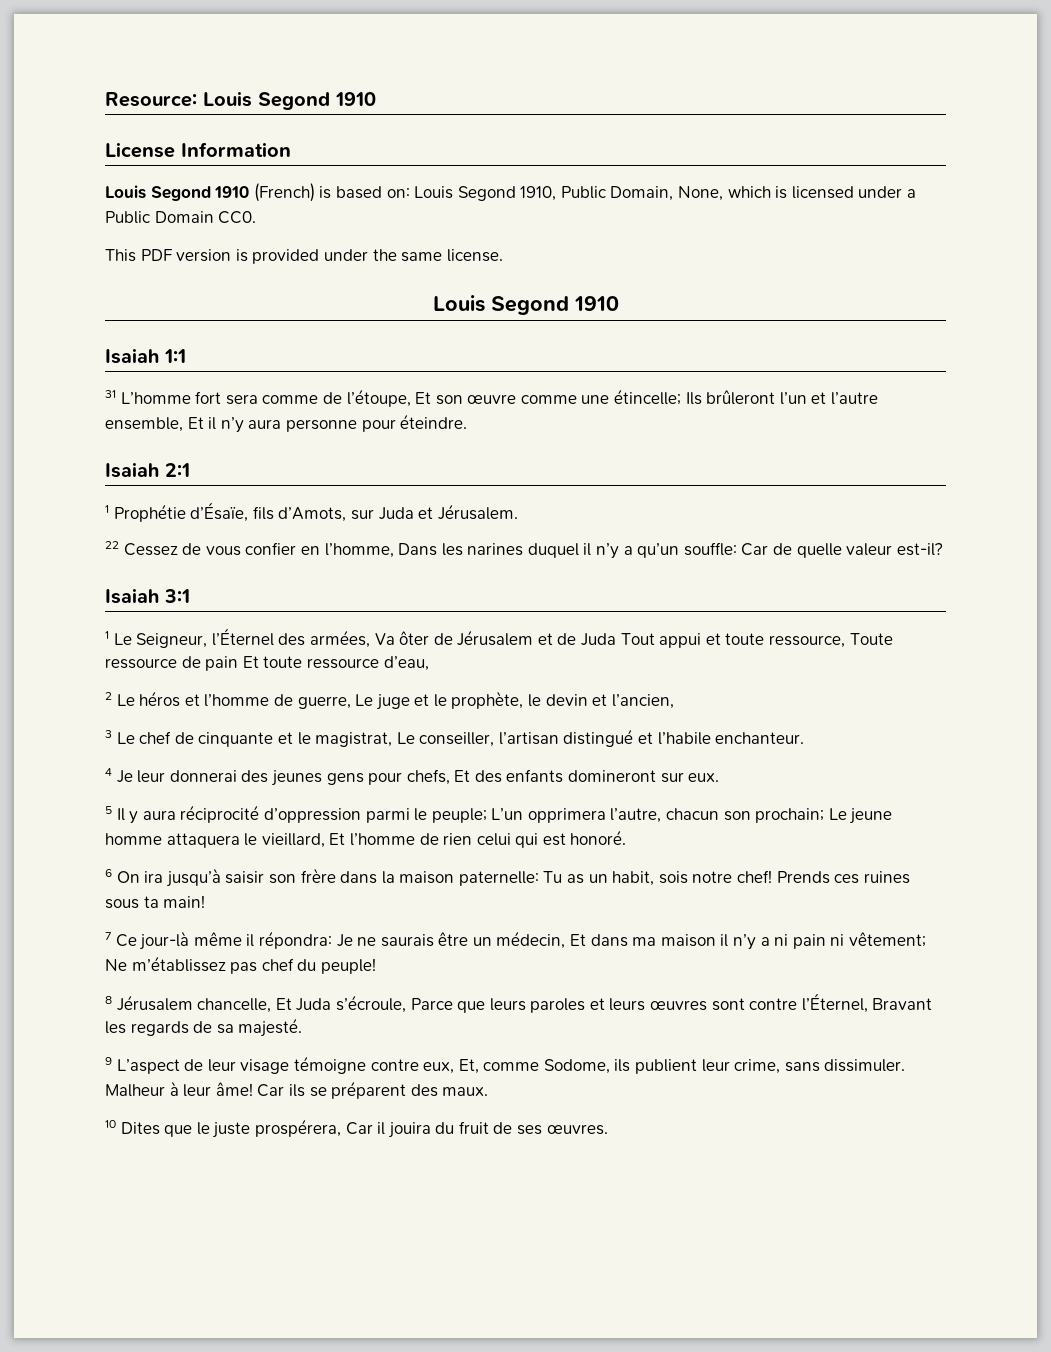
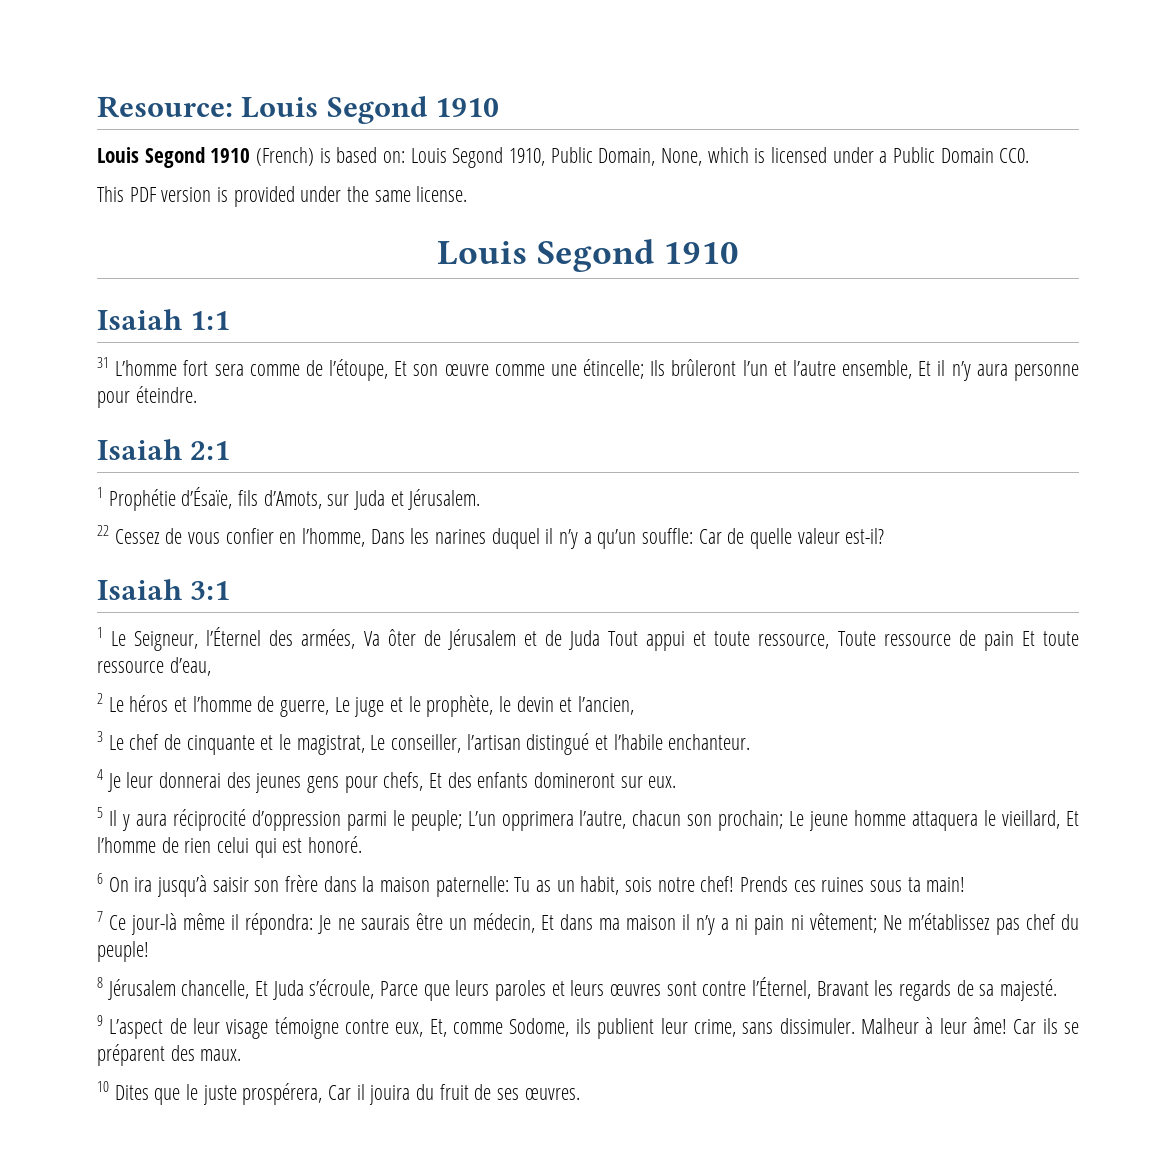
- License Information

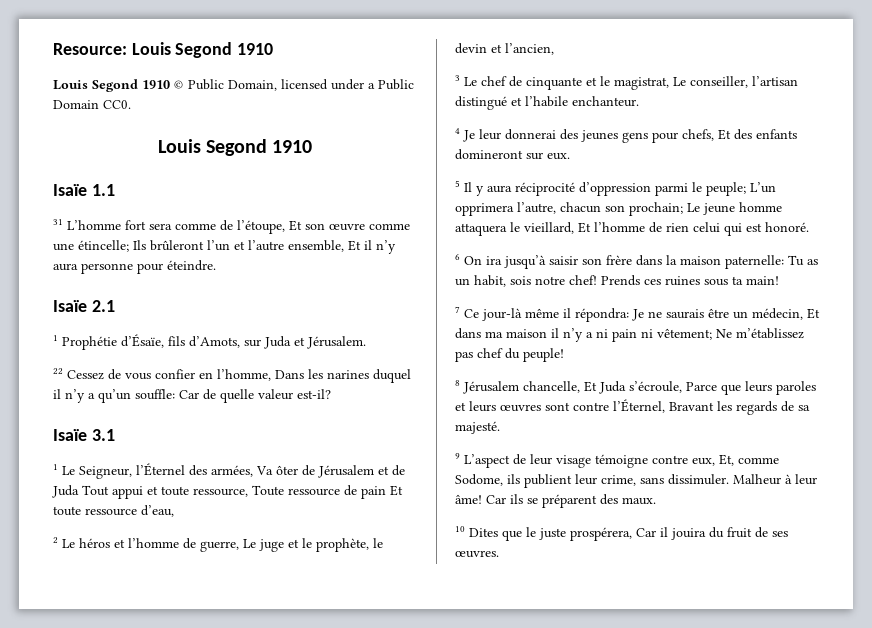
- Louis Segond 1910 (French) is based on: Louis Segond 1910, Public Domain, None, which is licensed under a Public Domain CC0.
- This PDF version is provided under the same license.
+ Louis Segond 1910 © Public Domain, licensed under a Public Domain CC0.
  Louis Segond 1910
- Isaiah 1:1
+ Isaïe 1.1
- Isaiah 2:1
+ Isaïe 2.1
- Isaiah 3:1
+ Isaïe 3.1

